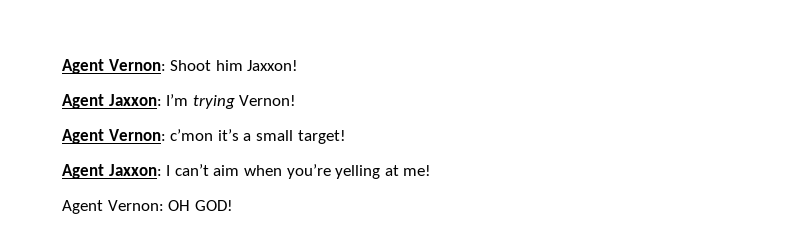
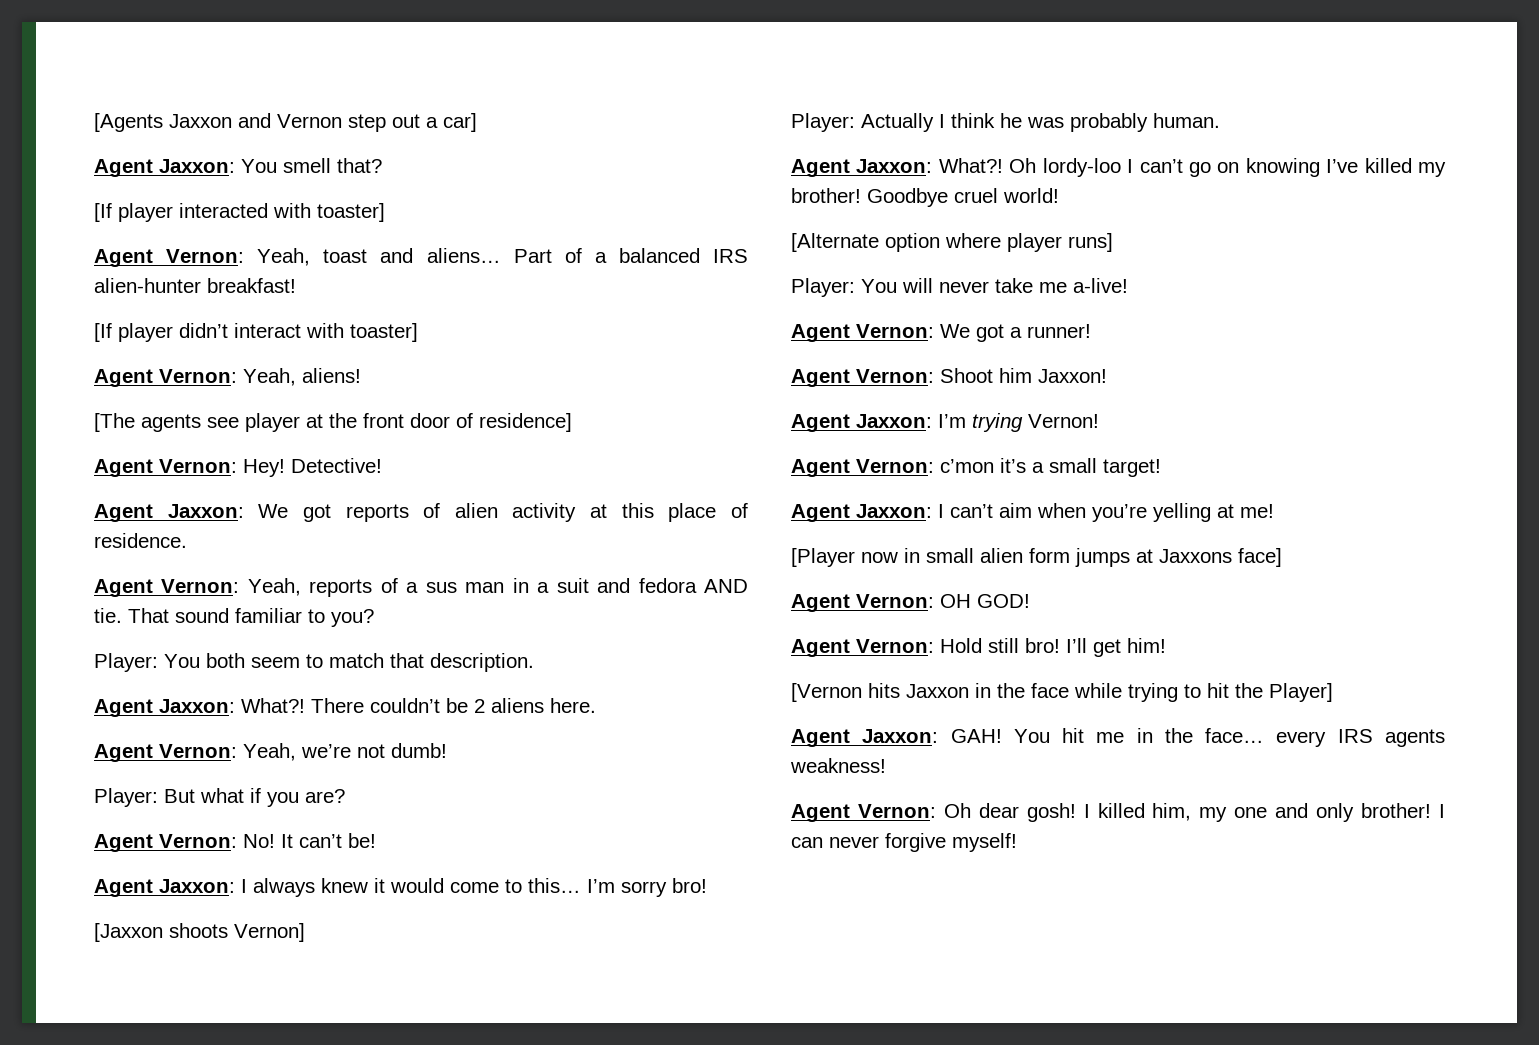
+ [Agents Jaxxon and Vernon step out a car]
+ Agent Jaxxon: You smell that?
+ [If player interacted with toaster]
+ Agent Vernon: Yeah, toast and aliens… Part of a balanced IRS alien-hunter breakfast!
+ [If player didn’t interact with toaster]
+ Agent Vernon: Yeah, aliens!
+ [The agents see player at the front door of residence]
+ Agent Vernon: Hey! Detective!
+ Agent Jaxxon: We got reports of alien activity at this place of residence.
+ Agent Vernon: Yeah, reports of a sus man in a suit and fedora AND tie. That sound familiar to you?
+ Player: You both seem to match that description.
+ Agent Jaxxon: What?! There couldn’t be 2 aliens here.
+ Agent Vernon: Yeah, we’re not dumb!
+ Player: But what if you are?
+ Agent Vernon: No! It can’t be!
+ Agent Jaxxon: I always knew it would come to this… I’m sorry bro!
+ [Jaxxon shoots Vernon]
+ Player: Actually I think he was probably human.
+ Agent Jaxxon: What?! Oh lordy-loo I can’t go on knowing I’ve killed my brother! Goodbye cruel world!
+ [Alternate option where player runs]
+ Player: You will never take me a-live!
+ Agent Vernon: We got a runner!
+ [Player now in small alien form jumps at Jaxxons face]
  Agent Vernon: OH GOD!
+ Agent Vernon: Hold still bro! I’ll get him!
+ [Vernon hits Jaxxon in the face while trying to hit the Player]
+ Agent Jaxxon: GAH! You hit me in the face… every IRS agents weakness!
+ Agent Vernon: Oh dear gosh! I killed him, my one and only brother! I can never forgive myself!

